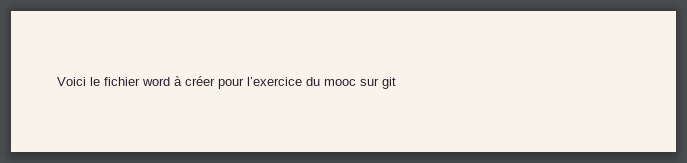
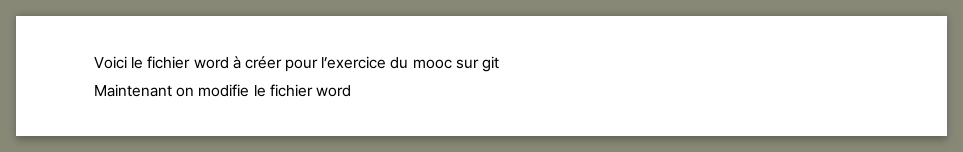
+ Maintenant on modifie le fichier word

